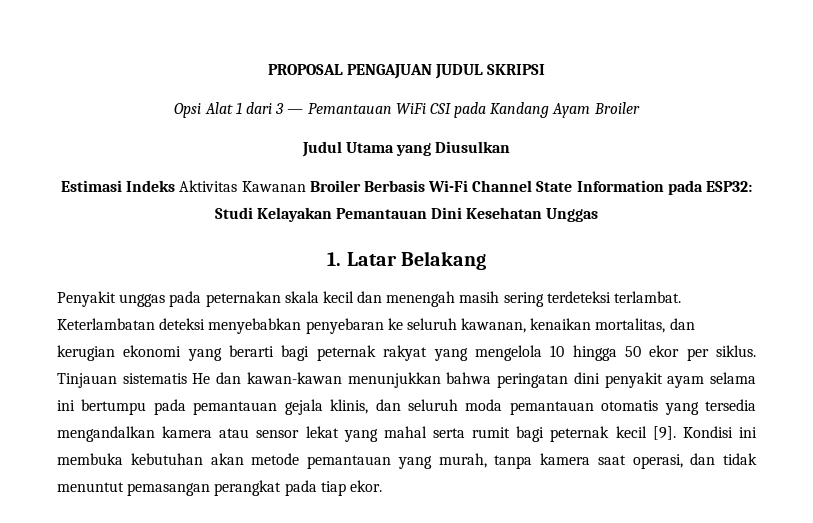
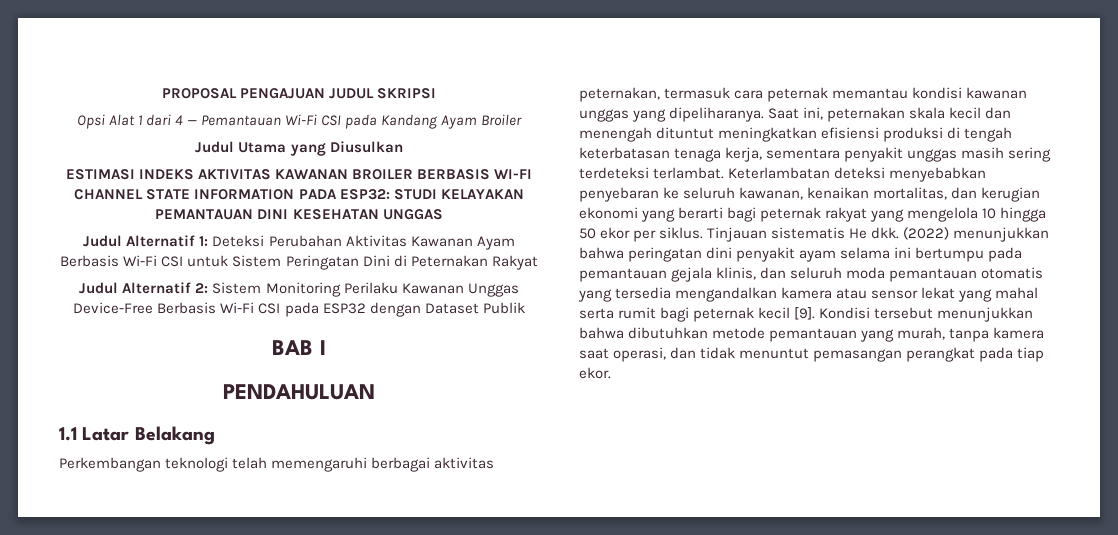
- Opsi Alat 1 dari 3 — Pemantauan WiFi CSI pada Kandang Ayam Broiler
+ Opsi Alat 1 dari 4 — Pemantauan Wi-Fi CSI pada Kandang Ayam Broiler
- Estimasi Indeks Aktivitas Kawanan Broiler Berbasis Wi-Fi Channel State Information pada ESP32: Studi Kelayakan Pemantauan Dini Kesehatan Unggas
- 1. Latar Belakang
- Penyakit unggas pada peternakan skala kecil dan menengah masih sering terdeteksi terlambat.
+ ESTIMASI INDEKS AKTIVITAS KAWANAN BROILER BERBASIS WI-FI CHANNEL STATE INFORMATION PADA ESP32: STUDI KELAYAKAN PEMANTAUAN DINI KESEHATAN UNGGAS
+ Judul Alternatif 1: Deteksi Perubahan Aktivitas Kawanan Ayam Berbasis Wi-Fi CSI untuk Sistem Peringatan Dini di Peternakan Rakyat
+ Judul Alternatif 2: Sistem Monitoring Perilaku Kawanan Unggas Device-Free Berbasis Wi-Fi CSI pada ESP32 dengan Dataset Publik
+ BAB I
+ PENDAHULUAN
+ 1.1 Latar Belakang
+ Perkembangan teknologi telah memengaruhi berbagai aktivitas peternakan, termasuk cara peternak memantau kondisi kawanan unggas yang dipeliharanya. Saat ini, peternakan skala kecil dan menengah dituntut meningkatkan efisiensi produksi di tengah keterbatasan tenaga kerja, sementara penyakit unggas masih sering terdeteksi terlambat.
- Tinjauan sistematis He dan kawan-kawan menunjukkan bahwa peringatan dini penyakit ayam selama ini bertumpu pada pemantauan gejala klinis, dan seluruh moda pemantauan otomatis yang tersedia mengandalkan kamera atau sensor lekat yang mahal serta rumit bagi peternak kecil [9].
+ Tinjauan sistematis He dkk. (2022) menunjukkan bahwa peringatan dini penyakit ayam selama ini bertumpu pada pemantauan gejala klinis, dan seluruh moda pemantauan otomatis yang tersedia mengandalkan kamera atau sensor lekat yang mahal serta rumit bagi peternak kecil [9].
- Kondisi ini membuka kebutuhan akan metode pemantauan yang murah, tanpa kamera saat operasi, dan tidak menuntut pemasangan perangkat pada tiap ekor.
+ Kondisi tersebut menunjukkan bahwa dibutuhkan metode pemantauan yang murah, tanpa kamera saat operasi, dan tidak menuntut pemasangan perangkat pada tiap ekor.

